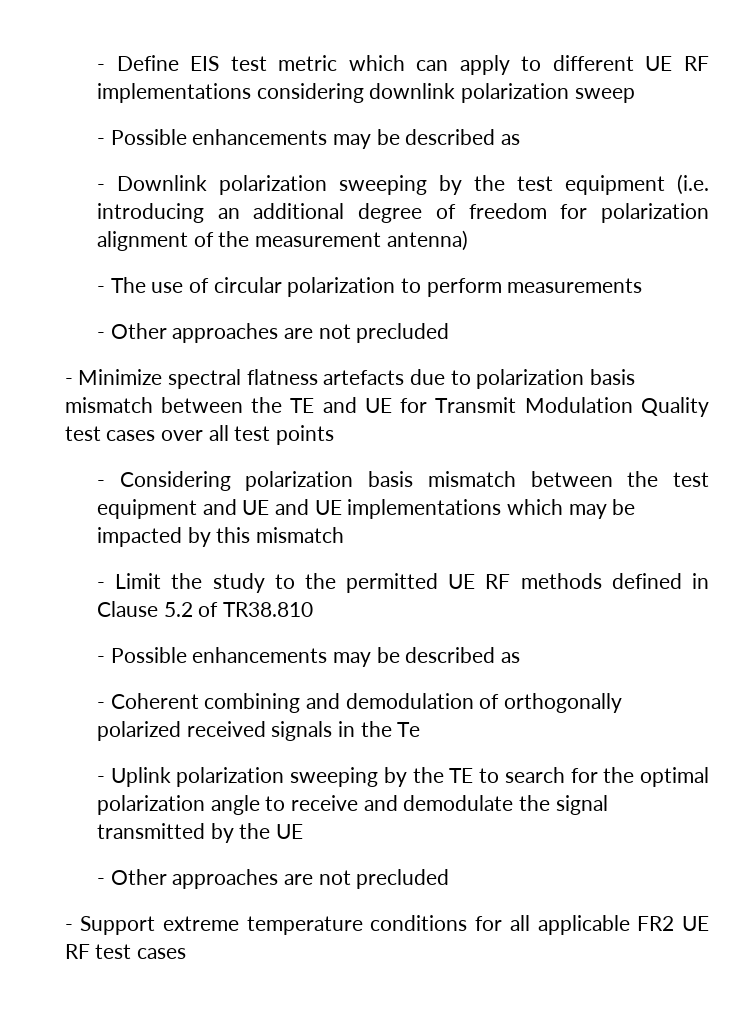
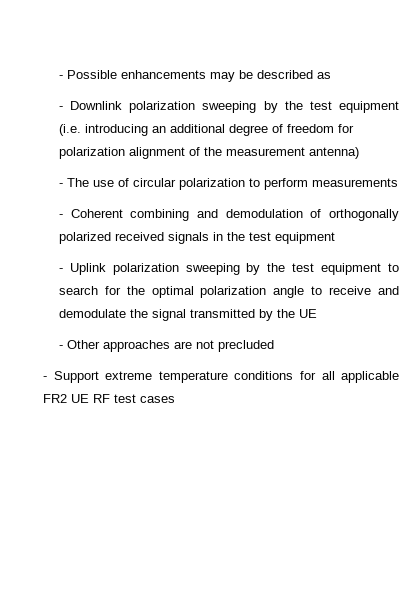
- - Define EIS test metric which can apply to different UE RF implementations considering downlink polarization sweep
  - The use of circular polarization to perform measurements
- - Other approaches are not precluded
- - Minimize spectral flatness artefacts due to polarization basis mismatch between the TE and UE for Transmit Modulation Quality test cases over all test points
- - Considering polarization basis mismatch between the test equipment and UE and UE implementations which may be impacted by this mismatch
- - Limit the study to the permitted UE RF methods defined in Clause 5.2 of TR38.810
- - Possible enhancements may be described as
- - Coherent combining and demodulation of orthogonally polarized received signals in the Te
+ - Coherent combining and demodulation of orthogonally polarized received signals in the test equipment
- - Uplink polarization sweeping by the TE to search for the optimal polarization angle to receive and demodulate the signal transmitted by the UE
+ - Uplink polarization sweeping by the test equipment to search for the optimal polarization angle to receive and demodulate the signal transmitted by the UE

